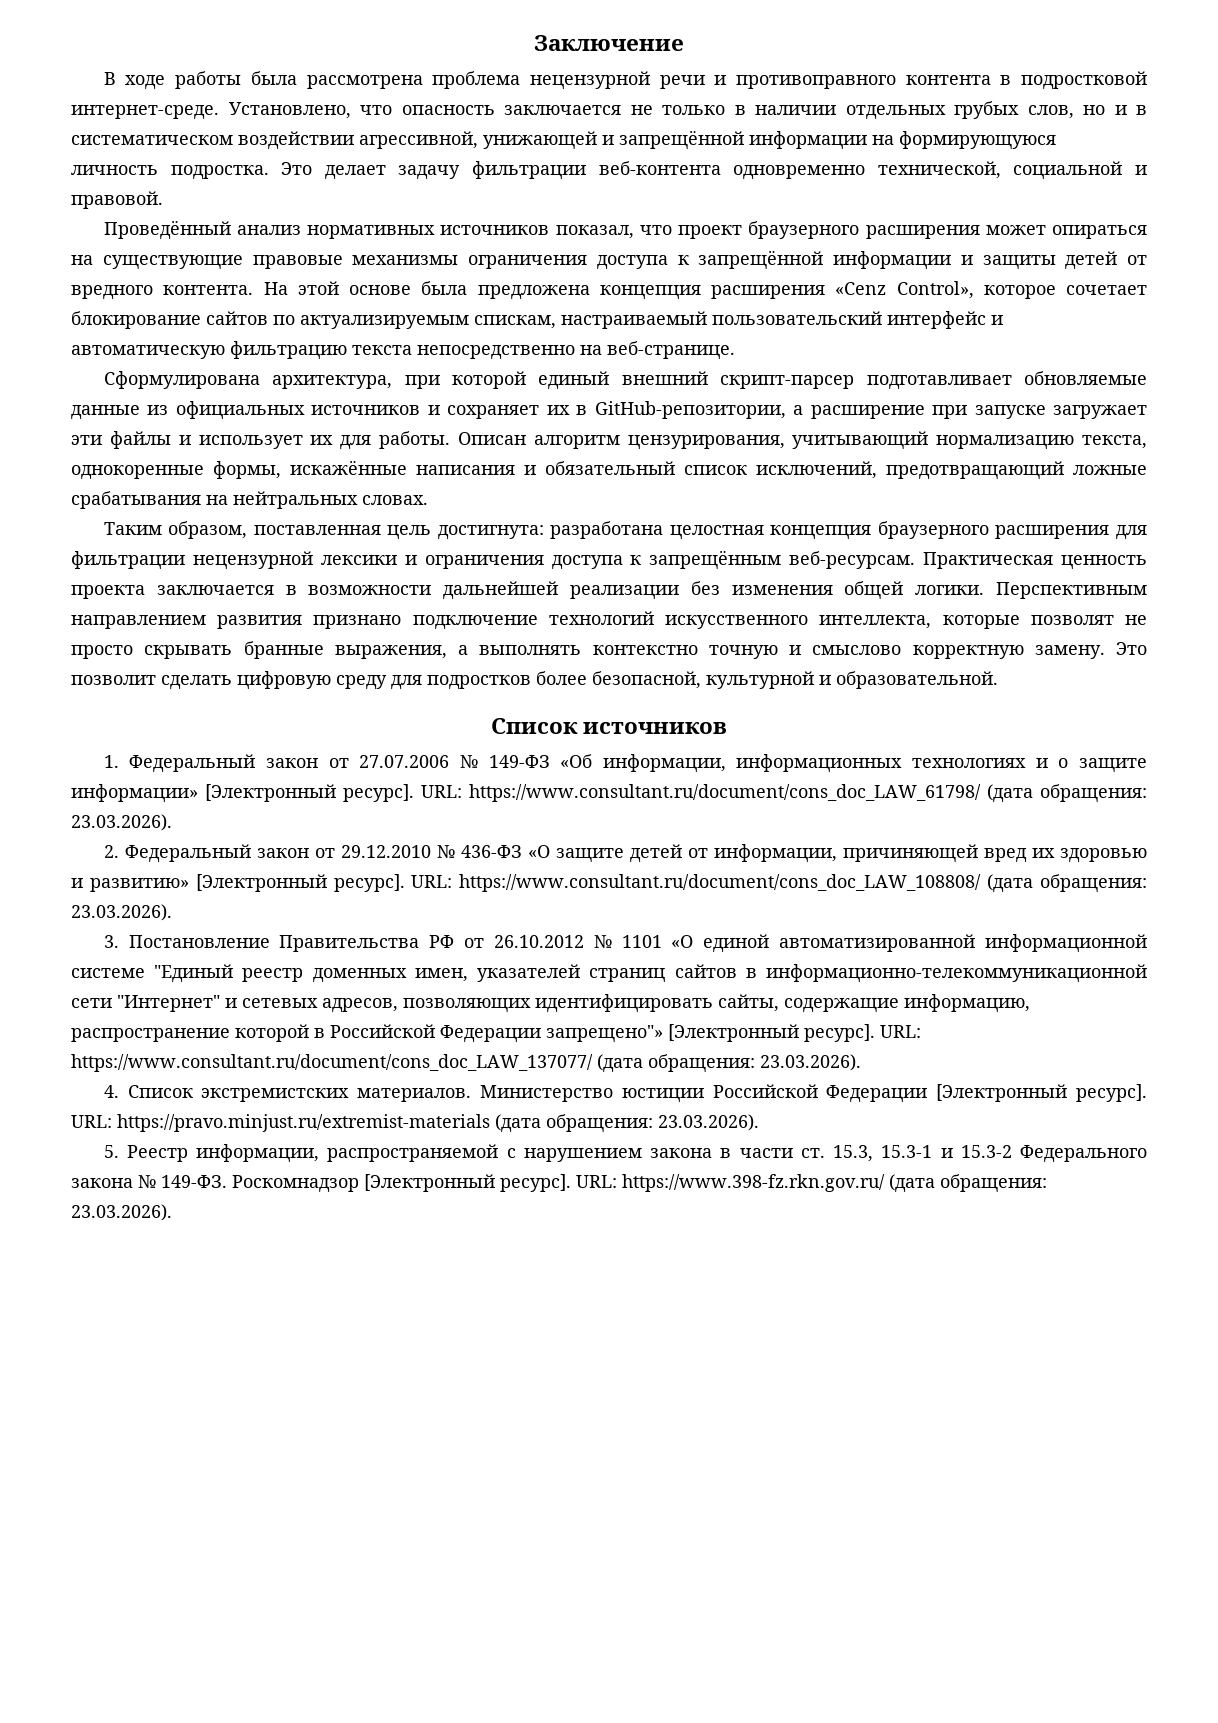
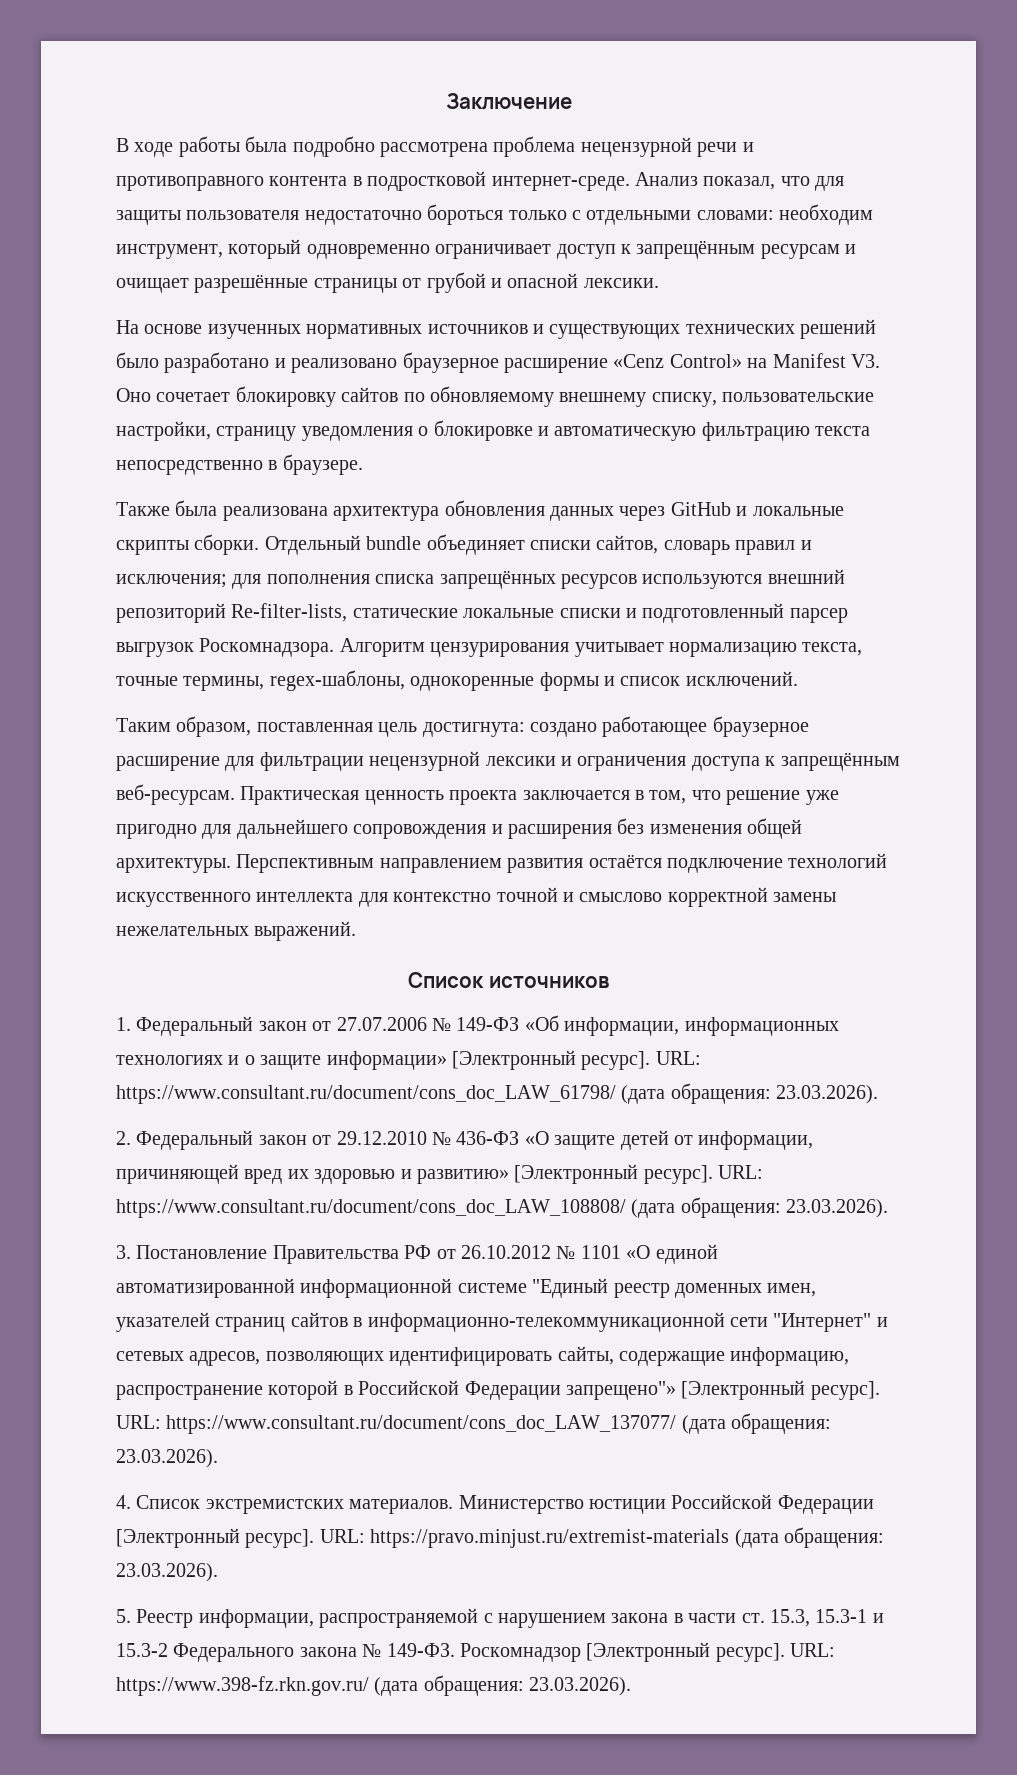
- В ходе работы была рассмотрена проблема нецензурной речи и противоправного контента в подростковой интернет-среде.
+ В ходе работы была подробно рассмотрена проблема нецензурной речи и противоправного контента в подростковой интернет-среде.
- Установлено, что опасность заключается не только в наличии отдельных грубых слов, но и в систематическом воздействии агрессивной, унижающей и запрещённой информации на формирующуюся личность подростка. Это делает задачу фильтрации веб-контента одновременно технической, социальной и правовой.
- Проведённый анализ нормативных источников показал, что проект браузерного расширения может опираться на существующие правовые механизмы ограничения доступа к запрещённой информации и защиты детей от вредного контента. На этой основе была предложена концепция расширения «Cenz Control», которое сочетает блокирование сайтов по актуализируемым спискам, настраиваемый пользовательский интерфейс и автоматическую фильтрацию текста непосредственно на веб-странице.
- Сформулирована архитектура, при которой единый внешний скрипт-парсер подготавливает обновляемые данные из официальных источников и сохраняет их в GitHub-репозитории, а расширение при запуске загружает эти файлы и использует их для работы. Описан алгоритм цензурирования, учитывающий нормализацию текста, однокоренные формы, искажённые написания и обязательный список исключений, предотвращающий ложные срабатывания на нейтральных словах.
+ Анализ показал, что для защиты пользователя недостаточно бороться только с отдельными словами: необходим инструмент, который одновременно ограничивает доступ к запрещённым ресурсам и очищает разрешённые страницы от грубой и опасной лексики.
+ На основе изученных нормативных источников и существующих технических решений было разработано и реализовано браузерное расширение «Cenz Control» на Manifest V3. Оно сочетает блокировку сайтов по обновляемому внешнему списку, пользовательские настройки, страницу уведомления о блокировке и автоматическую фильтрацию текста непосредственно в браузере.
+ Также была реализована архитектура обновления данных через GitHub и локальные скрипты сборки. Отдельный bundle объединяет списки сайтов, словарь правил и исключения; для пополнения списка запрещённых ресурсов используются внешний репозиторий Re-filter-lists, статические локальные списки и подготовленный парсер выгрузок Роскомнадзора. Алгоритм цензурирования учитывает нормализацию текста, точные термины, regex-шаблоны, однокоренные формы и список исключений.
- Таким образом, поставленная цель достигнута: разработана целостная концепция браузерного расширения для фильтрации нецензурной лексики и ограничения доступа к запрещённым веб-ресурсам.
+ Таким образом, поставленная цель достигнута: создано работающее браузерное расширение для фильтрации нецензурной лексики и ограничения доступа к запрещённым веб-ресурсам.
- Практическая ценность проекта заключается в возможности дальнейшей реализации без изменения общей логики.
+ Практическая ценность проекта заключается в том, что решение уже пригодно для дальнейшего сопровождения и расширения без изменения общей архитектуры.
- Перспективным направлением развития признано подключение технологий искусственного интеллекта, которые позволят не просто скрывать бранные выражения, а выполнять контекстно точную и смыслово корректную замену. Это позволит сделать цифровую среду для подростков более безопасной, культурной и образовательной.
+ Перспективным направлением развития остаётся подключение технологий искусственного интеллекта для контекстно точной и смыслово корректной замены нежелательных выражений.

